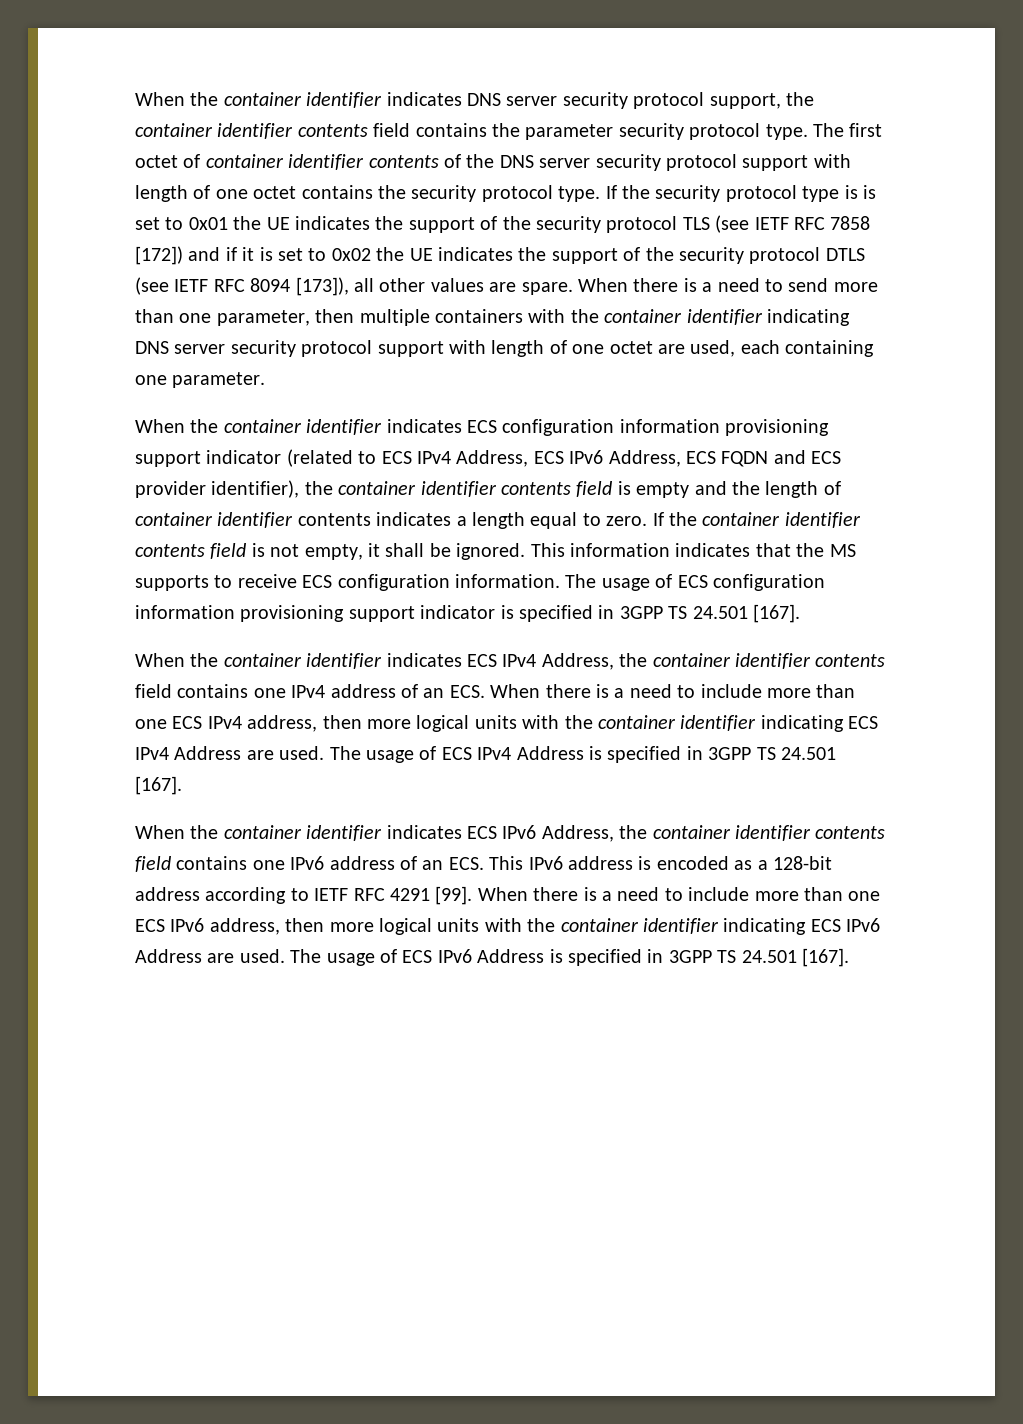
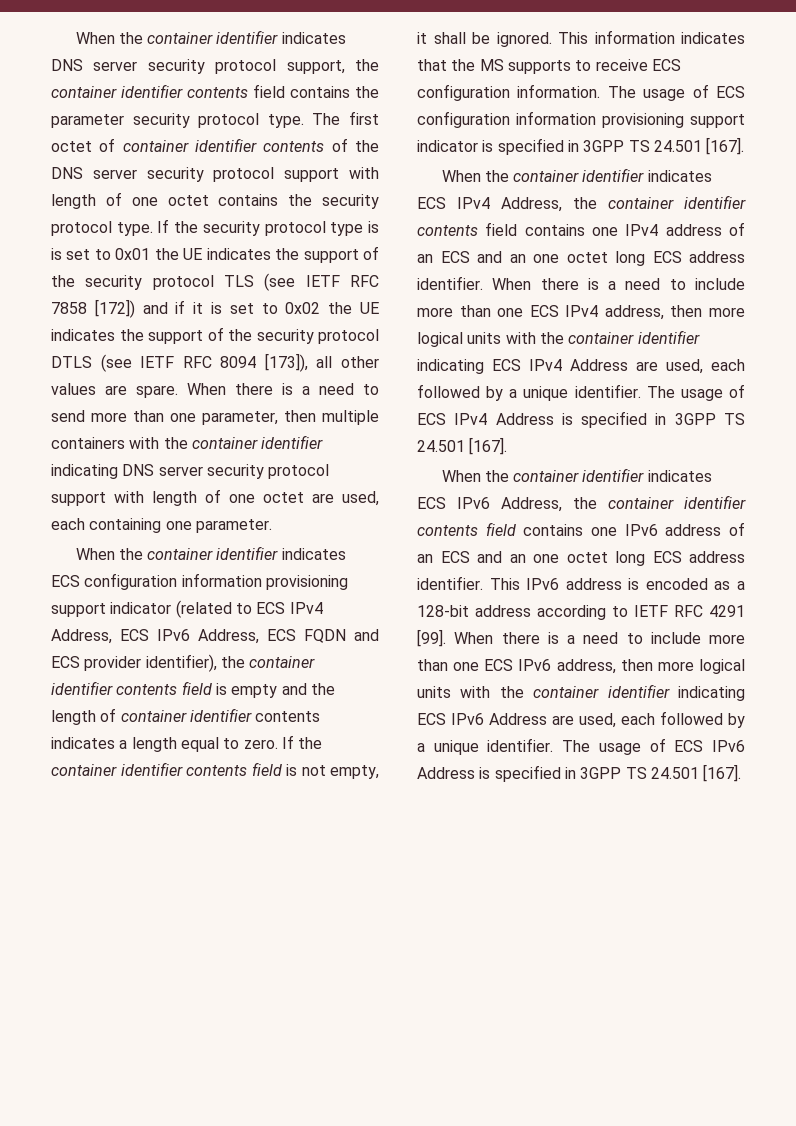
- When the container identifier indicates ECS IPv4 Address, the container identifier contents field contains one IPv4 address of an ECS. When there is a need to include more than one ECS IPv4 address, then more logical units with the container identifier indicating ECS IPv4 Address are used.
+ When the container identifier indicates ECS IPv4 Address, the container identifier contents field contains one IPv4 address of an ECS and an one octet long ECS address identifier. When there is a need to include more than one ECS IPv4 address, then more logical units with the container identifier indicating ECS IPv4 Address are used, each followed by a unique identifier.
- When the container identifier indicates ECS IPv6 Address, the container identifier contents field contains one IPv6 address of an ECS. This IPv6 address is encoded as a 128-bit address according to IETF RFC 4291 [99].
+ When the container identifier indicates ECS IPv6 Address, the container identifier contents field contains one IPv6 address of an ECS and an one octet long ECS address identifier. This IPv6 address is encoded as a 128-bit address according to IETF RFC 4291 [99].
- When there is a need to include more than one ECS IPv6 address, then more logical units with the container identifier indicating ECS IPv6 Address are used.
+ When there is a need to include more than one ECS IPv6 address, then more logical units with the container identifier indicating ECS IPv6 Address are used, each followed by a unique identifier.

